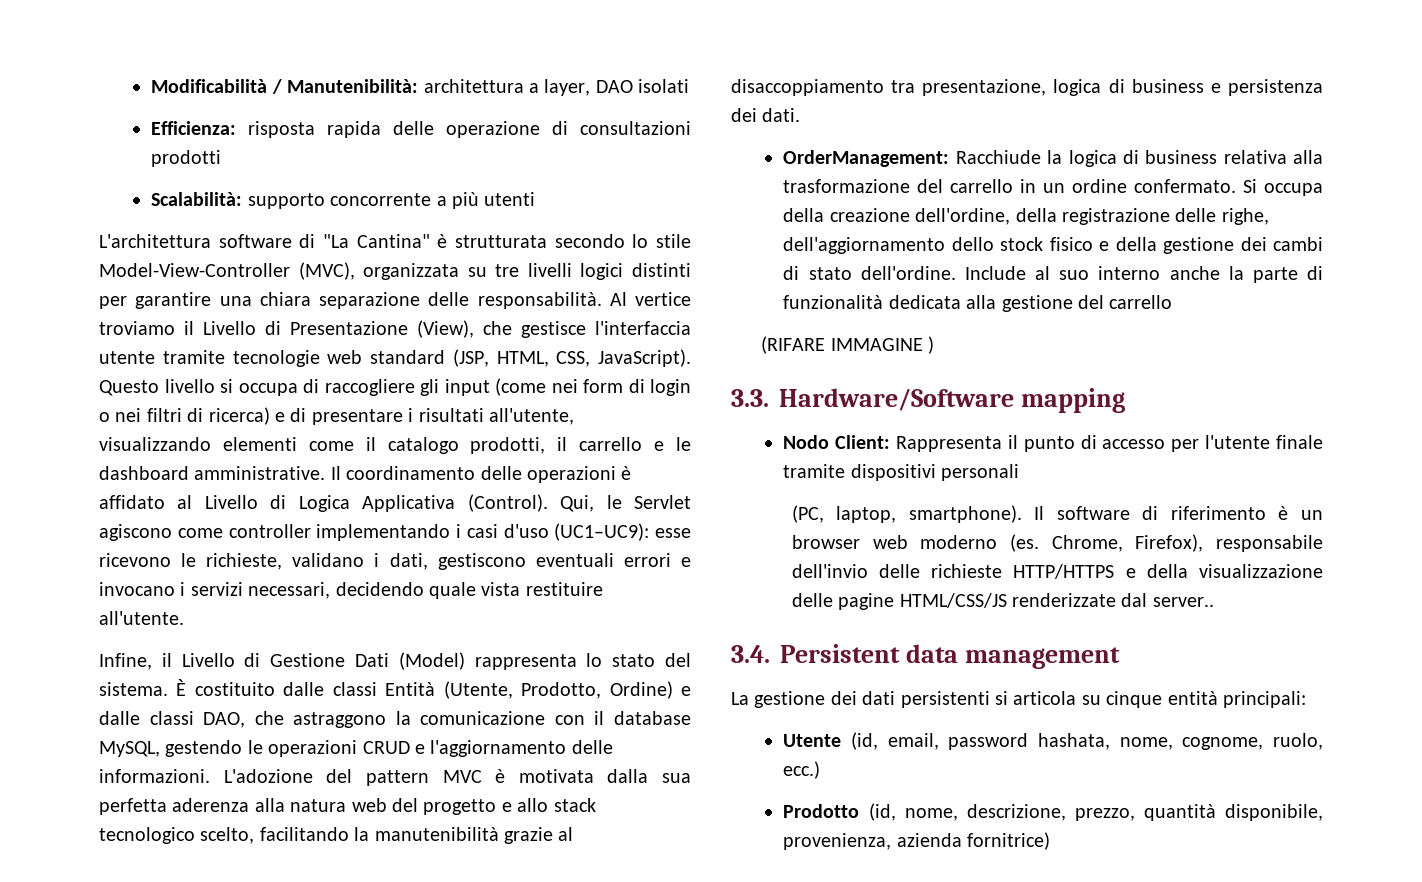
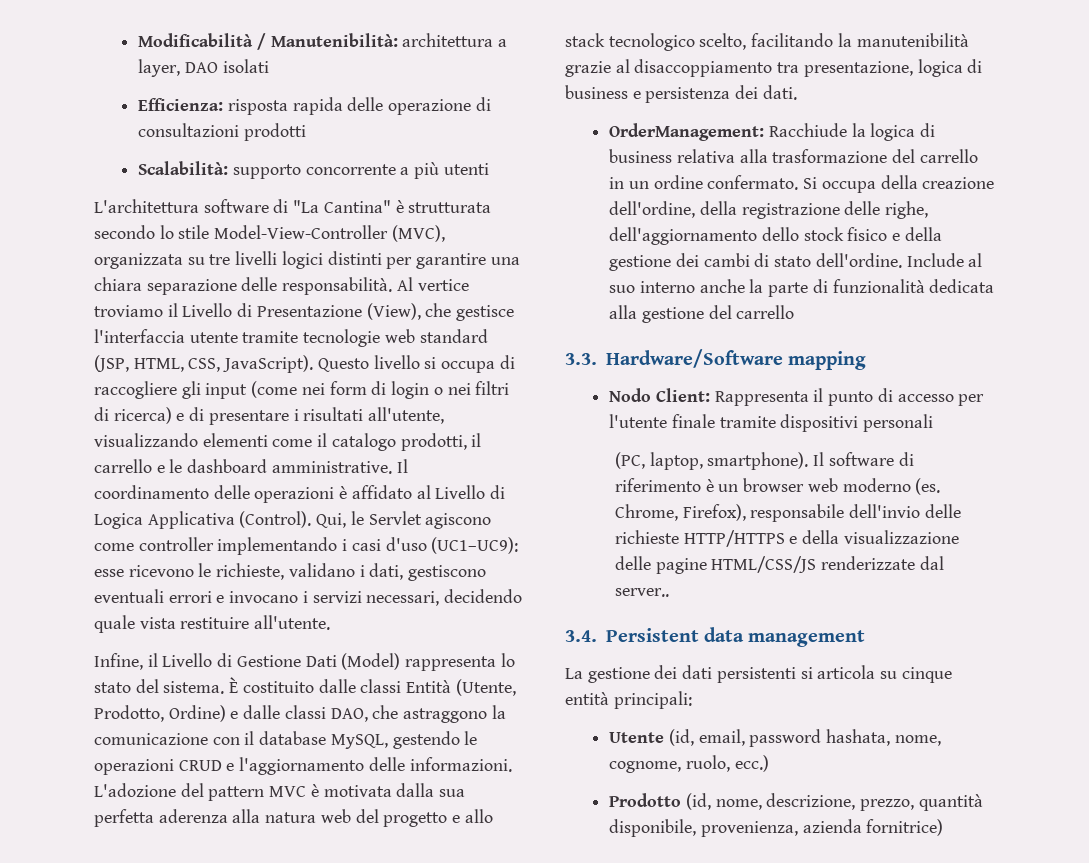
- (RIFARE IMMAGINE )

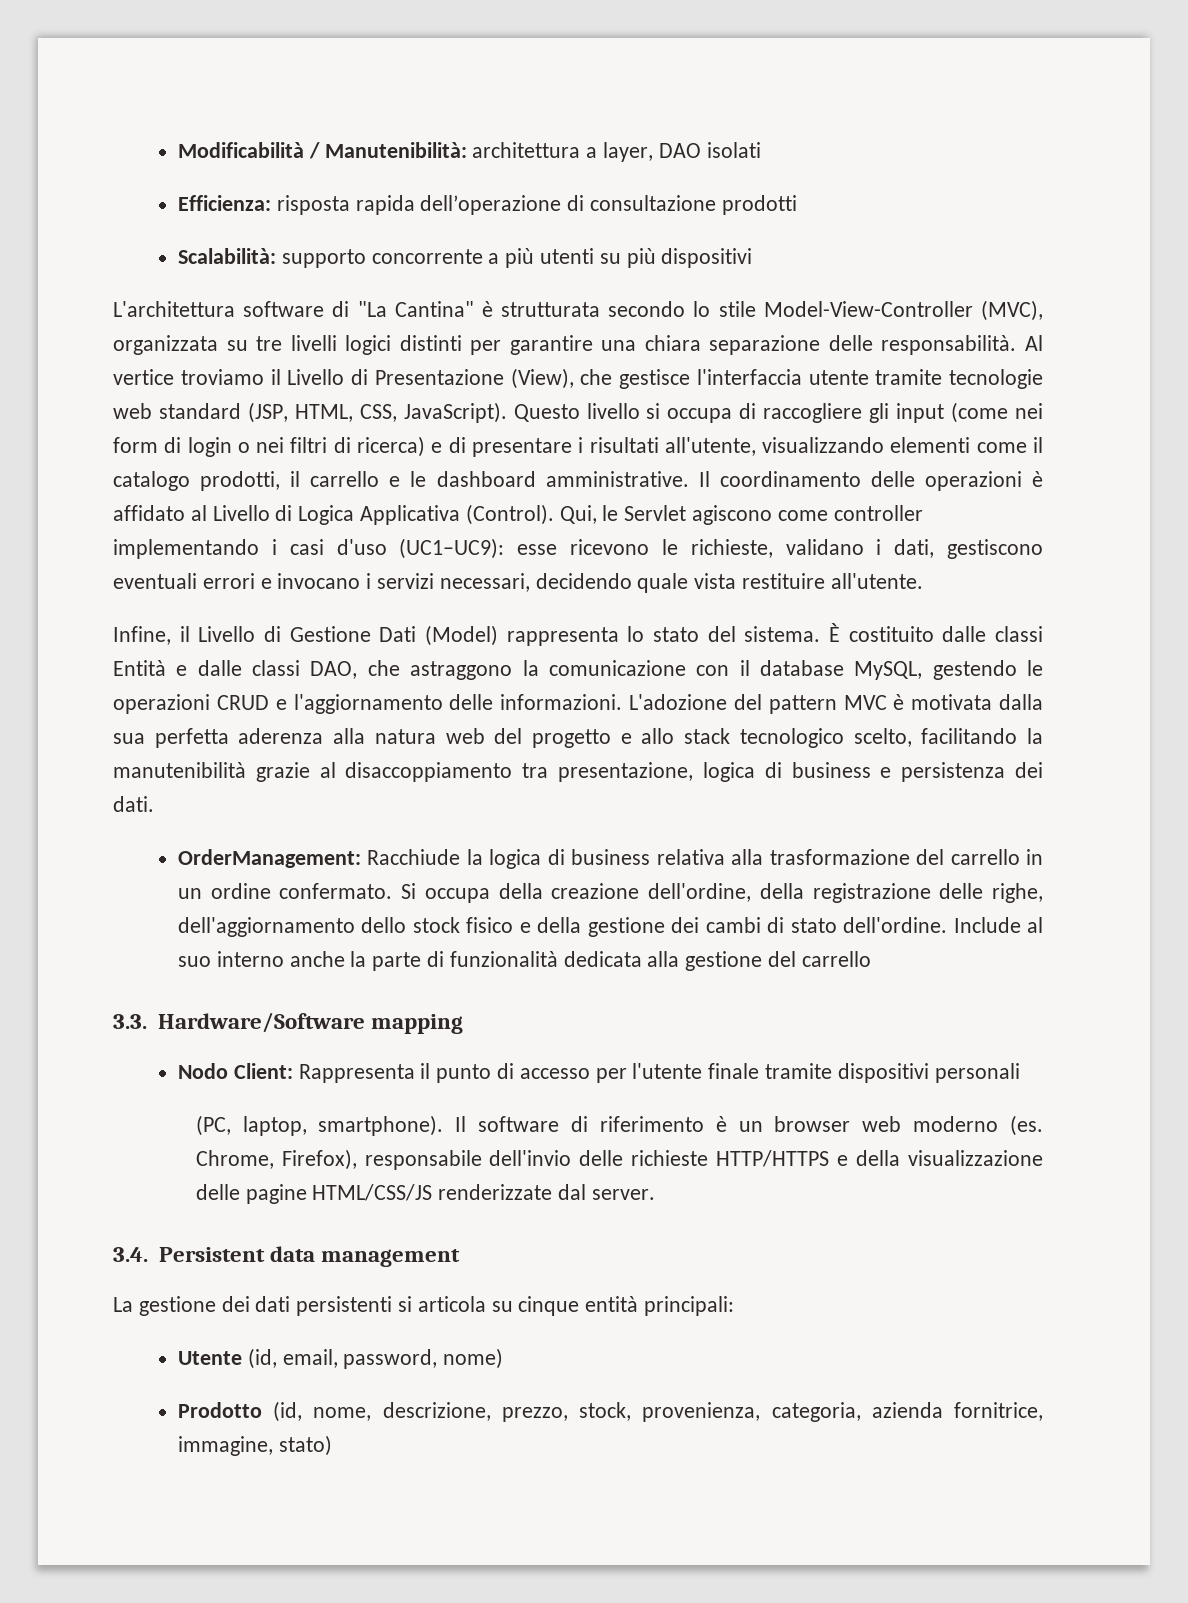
- Efficienza: risposta rapida delle operazione di consultazioni prodotti
+ Efficienza: risposta rapida dell’operazione di consultazione prodotti
- Scalabilità: supporto concorrente a più utenti
+ Scalabilità: supporto concorrente a più utenti su più dispositivi
- È costituito dalle classi Entità (Utente, Prodotto, Ordine) e dalle classi DAO, che astraggono la comunicazione con il database MySQL, gestendo le operazioni CRUD e l'aggiornamento delle informazioni.
+ È costituito dalle classi Entità e dalle classi DAO, che astraggono la comunicazione con il database MySQL, gestendo le operazioni CRUD e l'aggiornamento delle informazioni.
- Chrome, Firefox), responsabile dell'invio delle richieste HTTP/HTTPS e della visualizzazione delle pagine HTML/CSS/JS renderizzate dal server..
+ Chrome, Firefox), responsabile dell'invio delle richieste HTTP/HTTPS e della visualizzazione delle pagine HTML/CSS/JS renderizzate dal server.
- Utente (id, email, password hashata, nome, cognome, ruolo, ecc.)
+ Utente (id, email, password, nome)
- Prodotto (id, nome, descrizione, prezzo, quantità disponibile, provenienza, azienda fornitrice)
+ Prodotto (id, nome, descrizione, prezzo, stock, provenienza, categoria, azienda fornitrice, immagine, stato)

